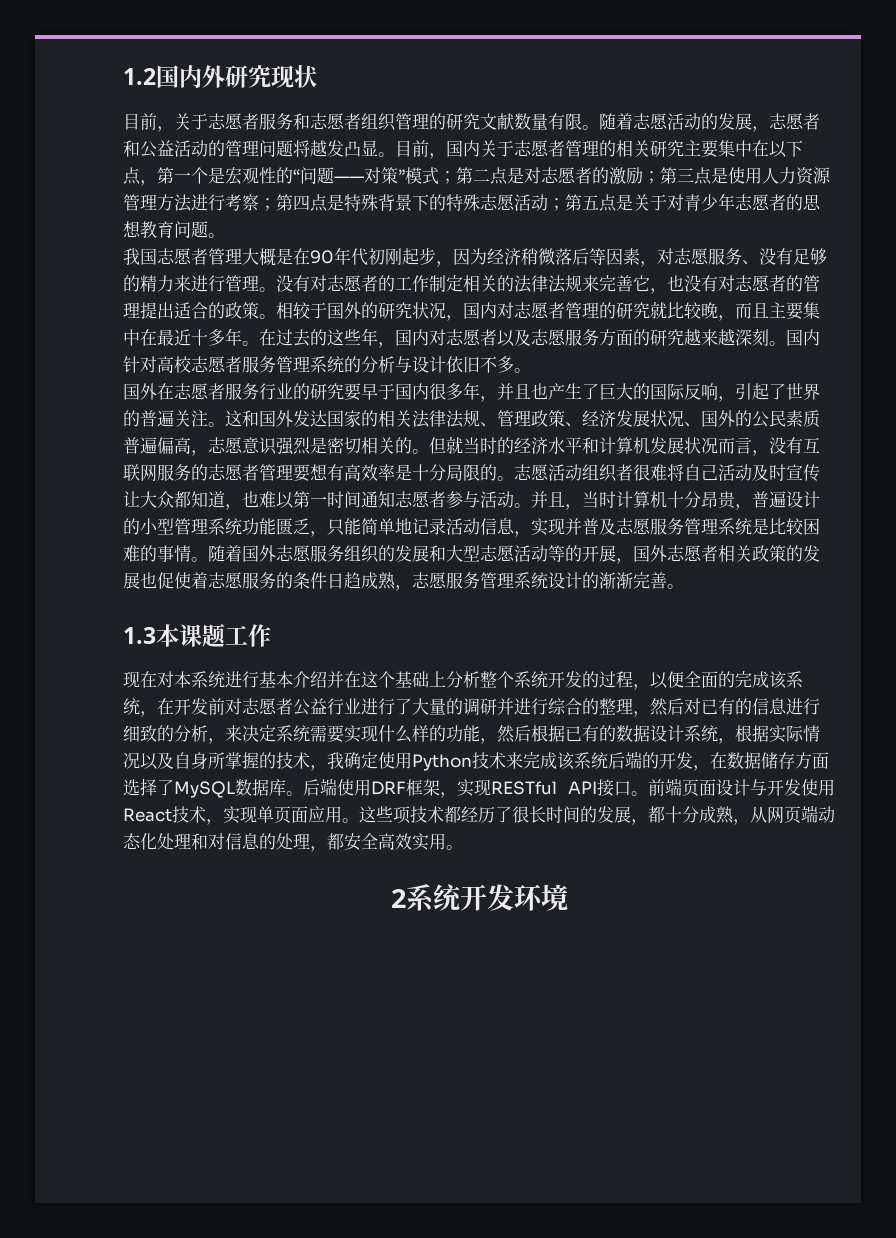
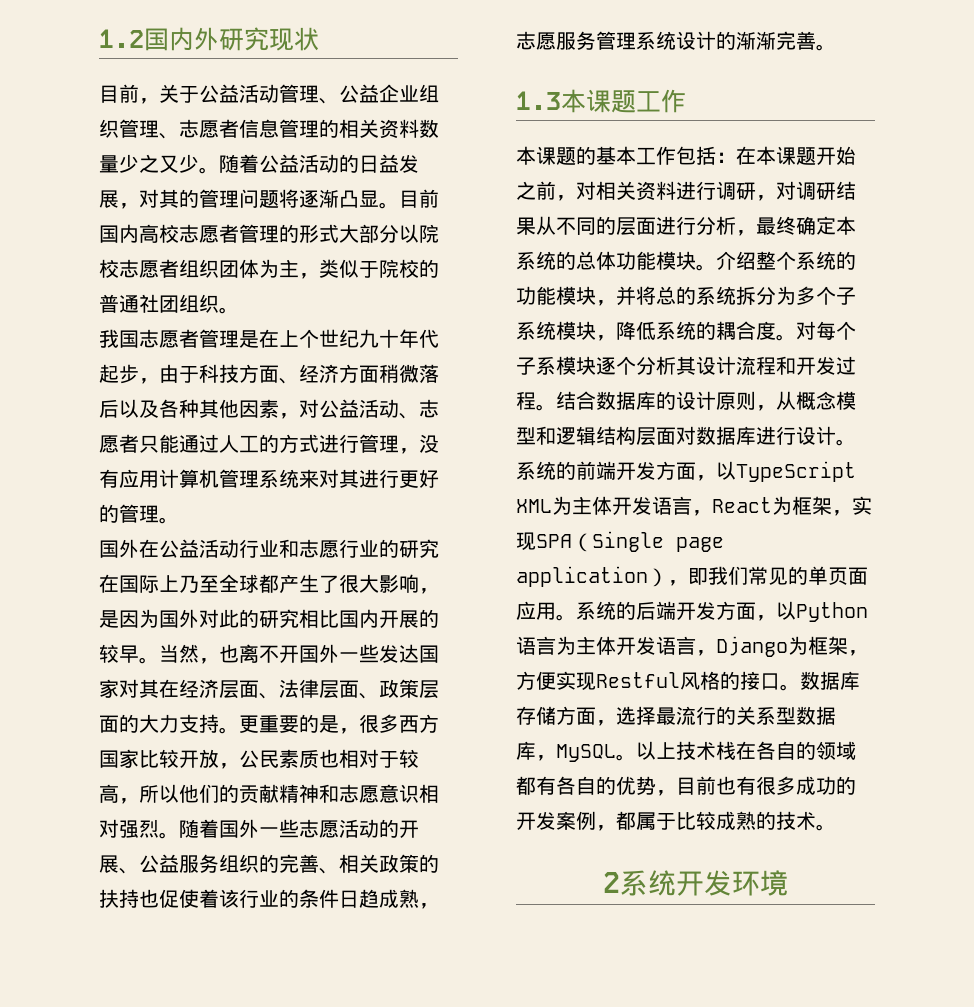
- 目前，关于志愿者服务和志愿者组织管理的研究文献数量有限。随着志愿活动的发展，志愿者和公益活动的管理问题将越发凸显。
+ 目前，关于公益活动管理、公益企业组织管理、志愿者信息管理的相关资料数量少之又少。随着公益活动的日益发展，对其的管理问题将逐渐凸显。
- 目前，国内关于志愿者管理的相关研究主要集中在以下点，第一个是宏观性的“问题——对策”模式；第二点是对志愿者的激励；第三点是使用人力资源管理方法进行考察；第四点是特殊背景下的特殊志愿活动；第五点是关于对青少年志愿者的思想教育问题。
- 我国志愿者管理大概是在90年代初刚起步，因为经济稍微落后等因素，对志愿服务、没有足够的精力来进行管理。没有对志愿者的工作制定相关的法律法规来完善它，也没有对志愿者的管理提出适合的政策。相较于国外的研究状况，国内对志愿者管理的研究就比较晚，而且主要集中在最近十多年。在过去的这些年，国内对志愿者以及志愿服务方面的研究越来越深刻。国内针对高校志愿者服务管理系统的分析与设计依旧不多。
- 国外在志愿者服务行业的研究要早于国内很多年，并且也产生了巨大的国际反响，引起了世界的普遍关注。这和国外发达国家的相关法律法规、管理政策、经济发展状况、国外的公民素质普遍偏高，志愿意识强烈是密切相关的。但就当时的经济水平和计算机发展状况而言，没有互联网服务的志愿者管理要想有高效率是十分局限的。志愿活动组织者很难将自己活动及时宣传让大众都知道，也难以第一时间通知志愿者参与活动。并且，当时计算机十分昂贵，普遍设计的小型管理系统功能匮乏，只能简单地记录活动信息，实现并普及志愿服务管理系统是比较困难的事情。随着国外志愿服务组织的发展和大型志愿活动等的开展，国外志愿者相关政策的发展也促使着志愿服务的条件日趋成熟，志愿服务管理系统设计的渐渐完善。
+ 目前国内高校志愿者管理的形式大部分以院校志愿者组织团体为主，类似于院校的普通社团组织。
+ 我国志愿者管理是在上个世纪九十年代起步，由于科技方面、经济方面稍微落后以及各种其他因素，对公益活动、志愿者只能通过人工的方式进行管理，没有应用计算机管理系统来对其进行更好的管理。
+ 国外在公益活动行业和志愿行业的研究在国际上乃至全球都产生了很大影响，是因为国外对此的研究相比国内开展的较早。当然，也离不开国外一些发达国家对其在经济层面、法律层面、政策层面的大力支持。更重要的是，很多西方国家比较开放，公民素质也相对于较高，所以他们的贡献精神和志愿意识相对强烈。随着国外一些志愿活动的开展、公益服务组织的完善、相关政策的扶持也促使着该行业的条件日趋成熟，志愿服务管理系统设计的渐渐完善。
- 现在对本系统进行基本介绍并在这个基础上分析整个系统开发的过程，以便全面的完成该系统，在开发前对志愿者公益行业进行了大量的调研并进行综合的整理，然后对已有的信息进行细致的分析，来决定系统需要实现什么样的功能，然后根据已有的数据设计系统，根据实际情况以及自身所掌握的技术，我确定使用Python技术来完成该系统后端的开发，在数据储存方面选择了MySQL数据库。后端使用DRF框架，实现RESTful API接口。前端页面设计与开发使用React技术，实现单页面应用。这些项技术都经历了很长时间的发展，都十分成熟，从网页端动态化处理和对信息的处理，都安全高效实用。
+ 本课题的基本工作包括：在本课题开始之前，对相关资料进行调研，对调研结果从不同的层面进行分析，最终确定本系统的总体功能模块。介绍整个系统的功能模块，并将总的系统拆分为多个子系统模块，降低系统的耦合度。对每个子系模块逐个分析其设计流程和开发过程。结合数据库的设计原则，从概念模型和逻辑结构层面对数据库进行设计。系统的前端开发方面，以TypeScript XML为主体开发语言，React为框架，实现SPA（Single page application），即我们常见的单页面应用。系统的后端开发方面，以Python语言为主体开发语言，Django为框架，方便实现Restful风格的接口。数据库存储方面，选择最流行的关系型数据库，MySQL。以上技术栈在各自的领域都有各自的优势，目前也有很多成功的开发案例，都属于比较成熟的技术。

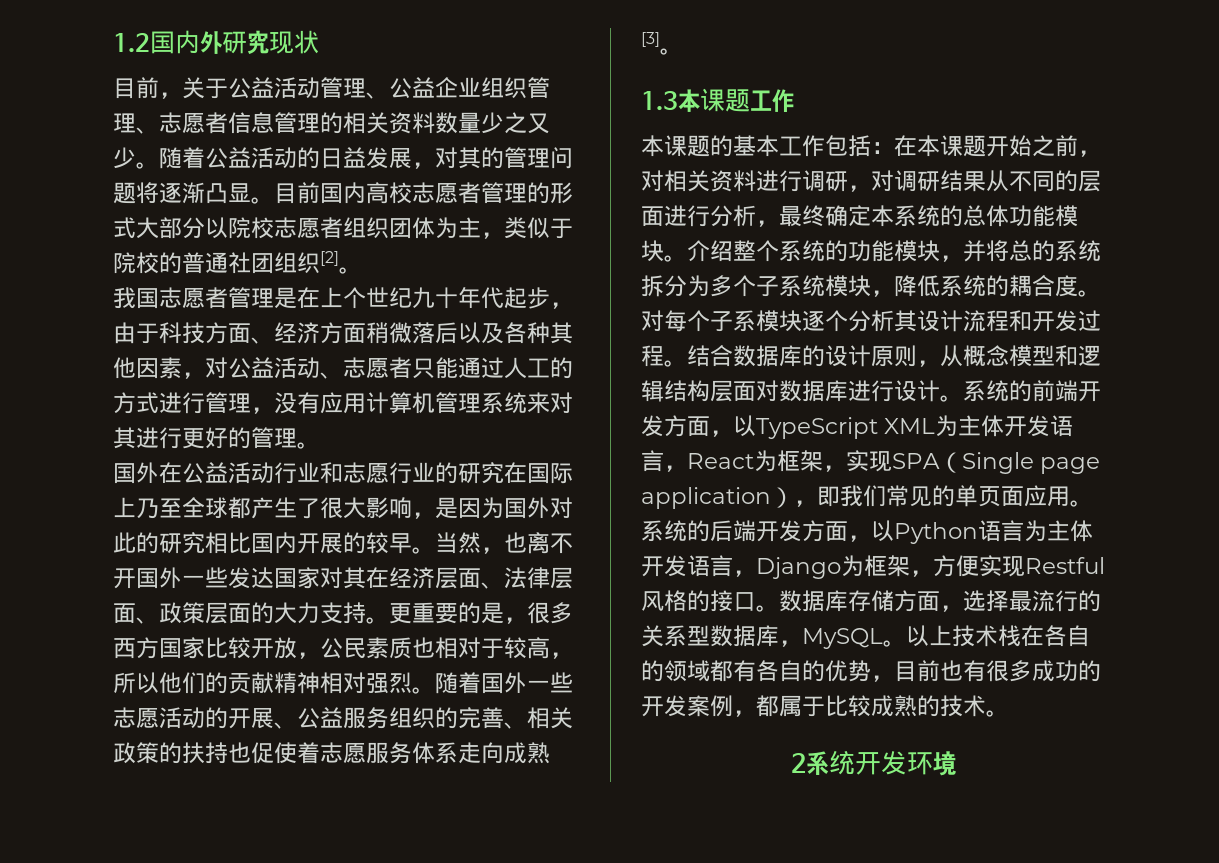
- 目前国内高校志愿者管理的形式大部分以院校志愿者组织团体为主，类似于院校的普通社团组织。
+ 目前国内高校志愿者管理的形式大部分以院校志愿者组织团体为主，类似于院校的普通社团组织[2]。
- 更重要的是，很多西方国家比较开放，公民素质也相对于较高，所以他们的贡献精神和志愿意识相对强烈。
+ 更重要的是，很多西方国家比较开放，公民素质也相对于较高，所以他们的贡献精神相对强烈。
- 随着国外一些志愿活动的开展、公益服务组织的完善、相关政策的扶持也促使着该行业的条件日趋成熟，志愿服务管理系统设计的渐渐完善。
+ 随着国外一些志愿活动的开展、公益服务组织的完善、相关政策的扶持也促使着志愿服务体系走向成熟[3]。

